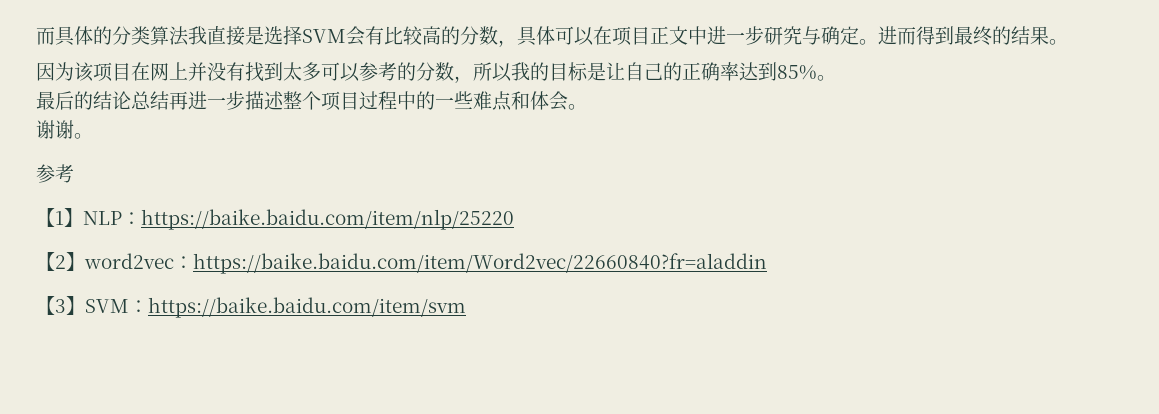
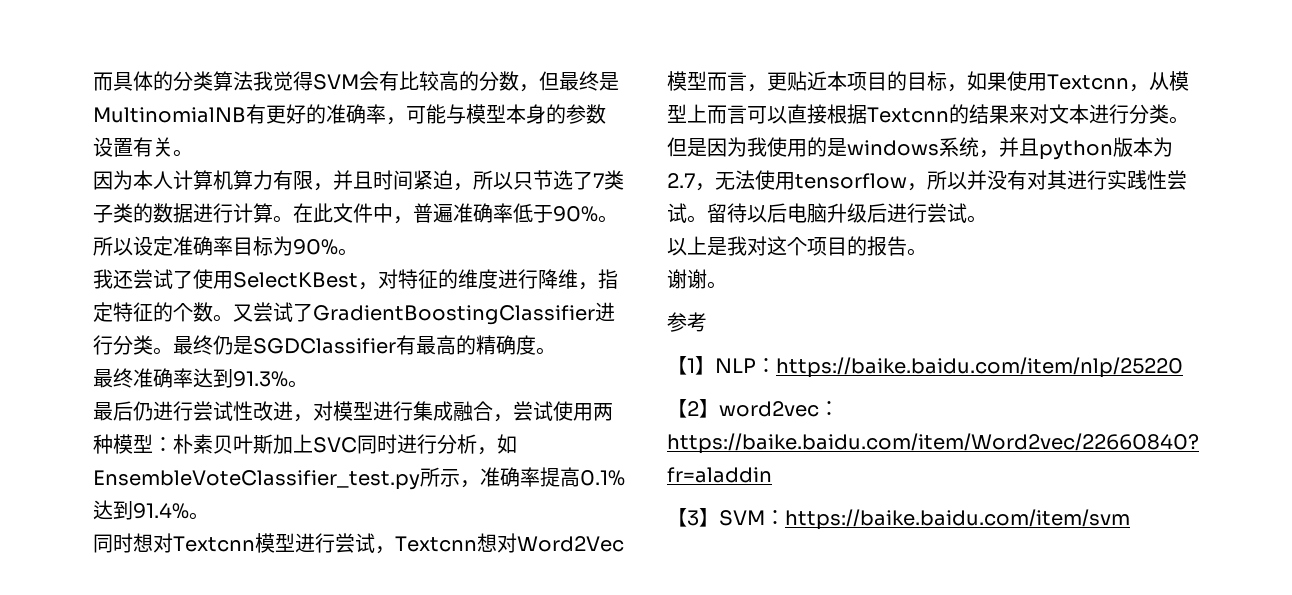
- 而具体的分类算法我直接是选择SVM会有比较高的分数，具体可以在项目正文中进一步研究与确定。进而得到最终的结果。
- 因为该项目在网上并没有找到太多可以参考的分数，所以我的目标是让自己的正确率达到85%。
+ 而具体的分类算法我觉得SVM会有比较高的分数，但最终是MultinomialNB有更好的准确率，可能与模型本身的参数设置有关。
+ 因为本人计算机算力有限，并且时间紧迫，所以只节选了7类子类的数据进行计算。在此文件中，普遍准确率低于90%。所以设定准确率目标为90%。
+ 我还尝试了使用SelectKBest，对特征的维度进行降维，指定特征的个数。又尝试了GradientBoostingClassifier进行分类。最终仍是SGDClassifier有最高的精确度。
+ 最终准确率达到91.3%。
- 最后的结论总结再进一步描述整个项目过程中的一些难点和体会。
+ 最后仍进行尝试性改进，对模型进行集成融合，尝试使用两种模型：朴素贝叶斯加上SVC同时进行分析，如EnsembleVoteClassifier_test.py所示，准确率提高0.1%达到91.4%。
+ 同时想对Textcnn模型进行尝试，Textcnn想对Word2Vec模型而言，更贴近本项目的目标，如果使用Textcnn，从模型上而言可以直接根据Textcnn的结果来对文本进行分类。但是因为我使用的是windows系统，并且python版本为2.7，无法使用tensorflow，所以并没有对其进行实践性尝试。留待以后电脑升级后进行尝试。
+ 以上是我对这个项目的报告。

